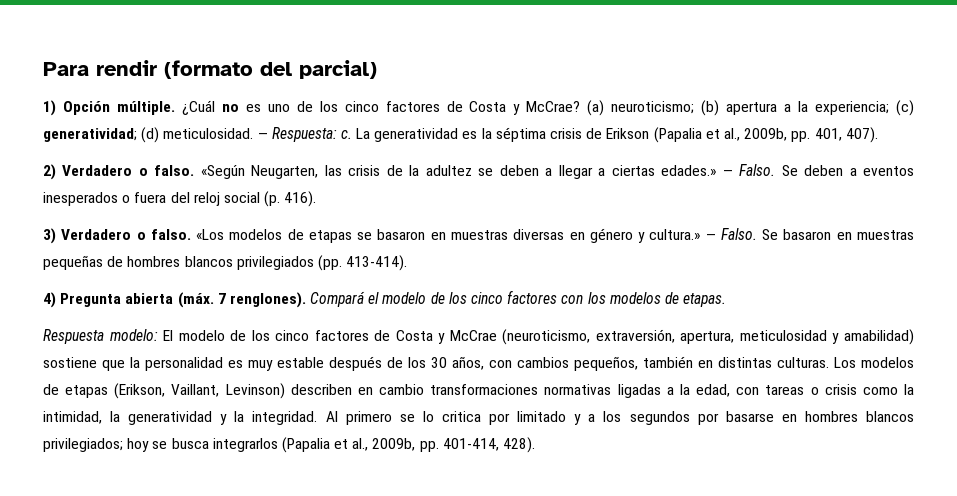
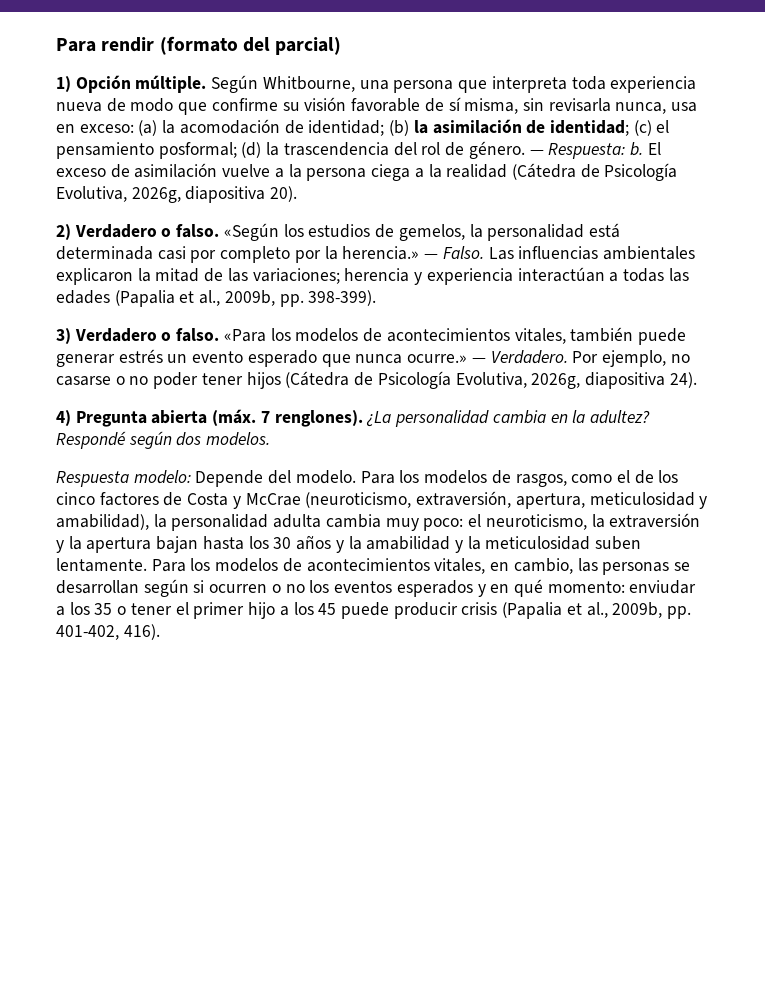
- ¿Cuál no es uno de los cinco factores de Costa y McCrae? (a) neuroticismo; (b) apertura a la experiencia; (c) generatividad; (d) meticulosidad. — Respuesta: c. La generatividad es la séptima crisis de Erikson (Papalia et al., 2009b, pp. 401, 407).
+ Según Whitbourne, una persona que interpreta toda experiencia nueva de modo que confirme su visión favorable de sí misma, sin revisarla nunca, usa en exceso: (a) la acomodación de identidad; (b) la asimilación de identidad; (c) el pensamiento posformal; (d) la trascendencia del rol de género. — Respuesta: b. El exceso de asimilación vuelve a la persona ciega a la realidad (Cátedra de Psicología Evolutiva, 2026g, diapositiva 20).
- «Según Neugarten, las crisis de la adultez se deben a llegar a ciertas edades.» — Falso. Se deben a eventos inesperados o fuera del reloj social (p. 416).
- 3) Verdadero o falso. «Los modelos de etapas se basaron en muestras diversas en género y cultura.» — Falso. Se basaron en muestras pequeñas de hombres blancos privilegiados (pp. 413-414).
+ «Según los estudios de gemelos, la personalidad está determinada casi por completo por la herencia.» — Falso. Las influencias ambientales explicaron la mitad de las variaciones; herencia y experiencia interactúan a todas las edades (Papalia et al., 2009b, pp. 398-399).
+ 3) Verdadero o falso. «Para los modelos de acontecimientos vitales, también puede generar estrés un evento esperado que nunca ocurre.» — Verdadero. Por ejemplo, no casarse o no poder tener hijos (Cátedra de Psicología Evolutiva, 2026g, diapositiva 24).
- Compará el modelo de los cinco factores con los modelos de etapas.
- Respuesta modelo: El modelo de los cinco factores de Costa y McCrae (neuroticismo, extraversión, apertura, meticulosidad y amabilidad) sostiene que la personalidad es muy estable después de los 30 años, con cambios pequeños, también en distintas culturas. Los modelos de etapas (Erikson, Vaillant, Levinson) describen en cambio transformaciones normativas ligadas a la edad, con tareas o crisis como la intimidad, la generatividad y la integridad. Al primero se lo critica por limitado y a los segundos por basarse en hombres blancos privilegiados; hoy se busca integrarlos (Papalia et al., 2009b, pp. 401-414, 428).
+ ¿La personalidad cambia en la adultez? Respondé según dos modelos.
+ Respuesta modelo: Depende del modelo. Para los modelos de rasgos, como el de los cinco factores de Costa y McCrae (neuroticismo, extraversión, apertura, meticulosidad y amabilidad), la personalidad adulta cambia muy poco: el neuroticismo, la extraversión y la apertura bajan hasta los 30 años y la amabilidad y la meticulosidad suben lentamente. Para los modelos de acontecimientos vitales, en cambio, las personas se desarrollan según si ocurren o no los eventos esperados y en qué momento: enviudar a los 35 o tener el primer hijo a los 45 puede producir crisis (Papalia et al., 2009b, pp. 401-402, 416).

